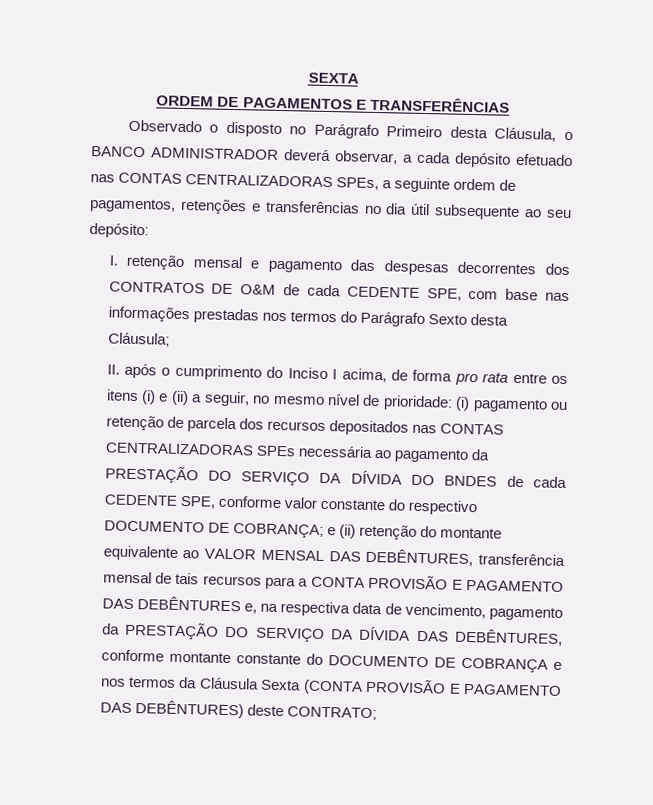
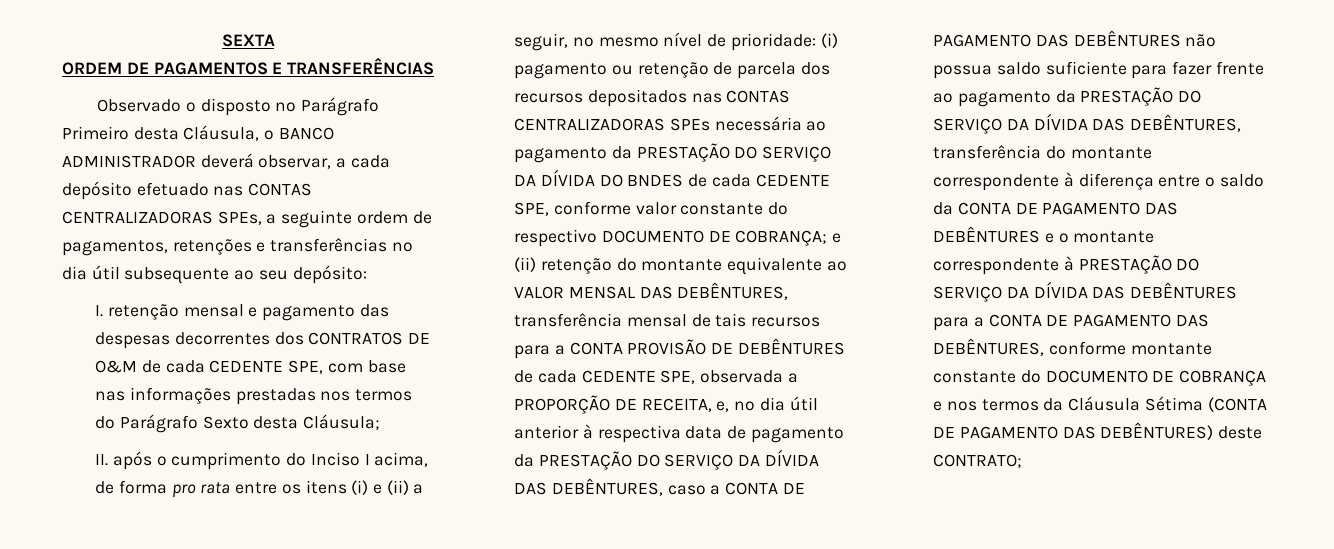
- e (ii) retenção do montante equivalente ao VALOR MENSAL DAS DEBÊNTURES, transferência mensal de tais recursos para a CONTA PROVISÃO E PAGAMENTO DAS DEBÊNTURES e, na respectiva data de vencimento, pagamento da PRESTAÇÃO DO SERVIÇO DA DÍVIDA DAS DEBÊNTURES, conforme montante constante do DOCUMENTO DE COBRANÇA e nos termos da Cláusula Sexta (CONTA PROVISÃO E PAGAMENTO DAS DEBÊNTURES) deste CONTRATO;
+ e (ii) retenção do montante equivalente ao VALOR MENSAL DAS DEBÊNTURES, transferência mensal de tais recursos para a CONTA PROVISÃO DE DEBÊNTURES de cada CEDENTE SPE, observada a PROPORÇÃO DE RECEITA, e, no dia útil anterior à respectiva data de pagamento da PRESTAÇÃO DO SERVIÇO DA DÍVIDA DAS DEBÊNTURES, caso a CONTA DE PAGAMENTO DAS DEBÊNTURES não possua saldo suficiente para fazer frente ao pagamento da PRESTAÇÃO DO SERVIÇO DA DÍVIDA DAS DEBÊNTURES, transferência do montante correspondente à diferença entre o saldo da CONTA DE PAGAMENTO DAS DEBÊNTURES e o montante correspondente à PRESTAÇÃO DO SERVIÇO DA DÍVIDA DAS DEBÊNTURES para a CONTA DE PAGAMENTO DAS DEBÊNTURES, conforme montante constante do DOCUMENTO DE COBRANÇA e nos termos da Cláusula Sétima (CONTA DE PAGAMENTO DAS DEBÊNTURES) deste CONTRATO;

